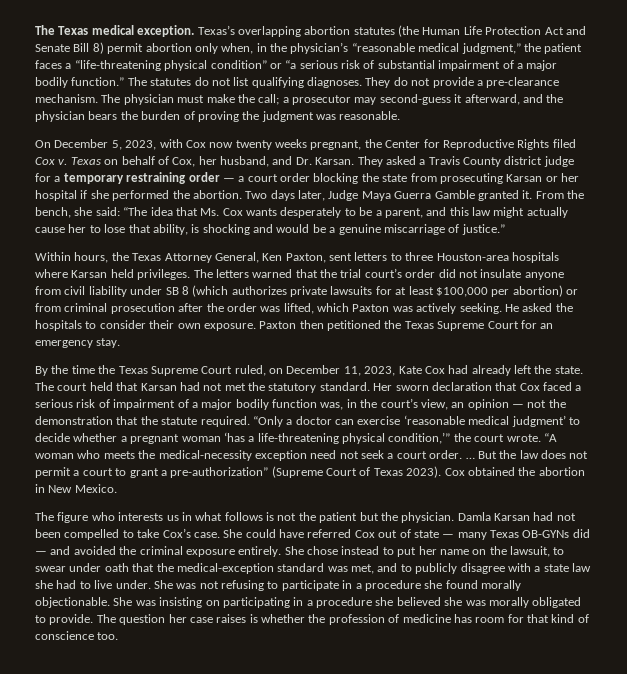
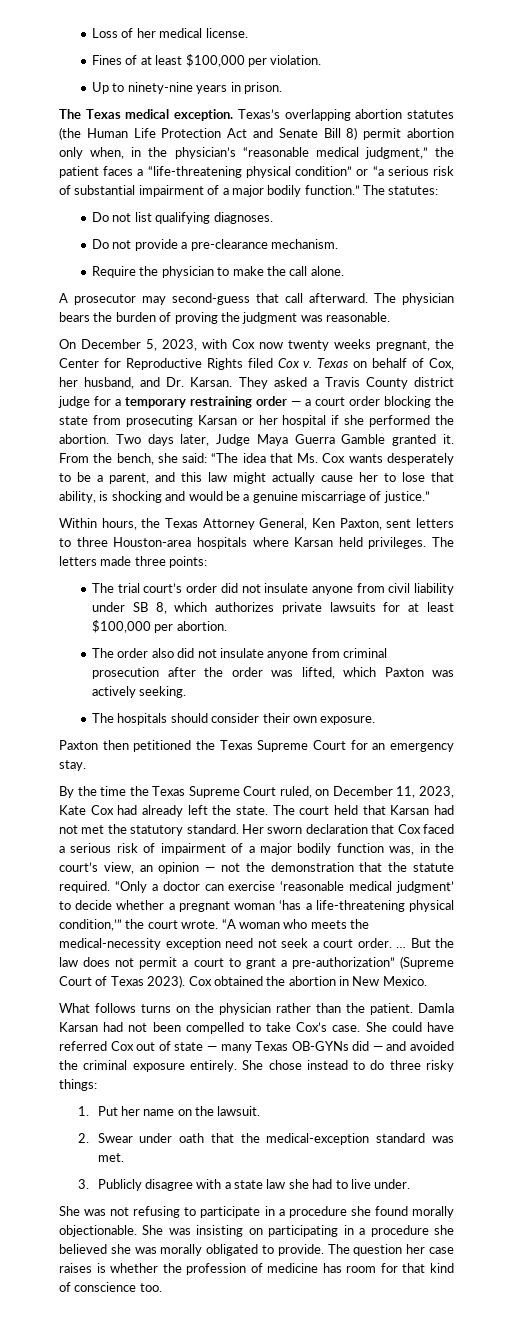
+ Loss of her medical license.
+ Fines of at least $100,000 per violation.
+ Up to ninety-nine years in prison.
- The statutes do not list qualifying diagnoses. They do not provide a pre-clearance mechanism. The physician must make the call; a prosecutor may second-guess it afterward, and the physician bears the burden of proving the judgment was reasonable.
+ The statutes:
+ Do not list qualifying diagnoses.
+ Do not provide a pre-clearance mechanism.
+ Require the physician to make the call alone.
+ A prosecutor may second-guess that call afterward. The physician bears the burden of proving the judgment was reasonable.
- The letters warned that the trial court’s order did not insulate anyone from civil liability under SB 8 (which authorizes private lawsuits for at least $100,000 per abortion) or from criminal prosecution after the order was lifted, which Paxton was actively seeking. He asked the hospitals to consider their own exposure. Paxton then petitioned the Texas Supreme Court for an emergency stay.
+ The letters made three points:
+ The trial court’s order did not insulate anyone from civil liability under SB 8, which authorizes private lawsuits for at least $100,000 per abortion.
+ The order also did not insulate anyone from criminal prosecution after the order was lifted, which Paxton was actively seeking.
+ The hospitals should consider their own exposure.
+ Paxton then petitioned the Texas Supreme Court for an emergency stay.
- The figure who interests us in what follows is not the patient but the physician.
+ What follows turns on the physician rather than the patient.
- She chose instead to put her name on the lawsuit, to swear under oath that the medical-exception standard was met, and to publicly disagree with a state law she had to live under. She was not refusing to participate in a procedure she found morally objectionable.
+ She chose instead to do three risky things:
+ 1. Put her name on the lawsuit.
+ 2. Swear under oath that the medical-exception standard was met.
+ 3. Publicly disagree with a state law she had to live under.
+ She was not refusing to participate in a procedure she found morally objectionable.

